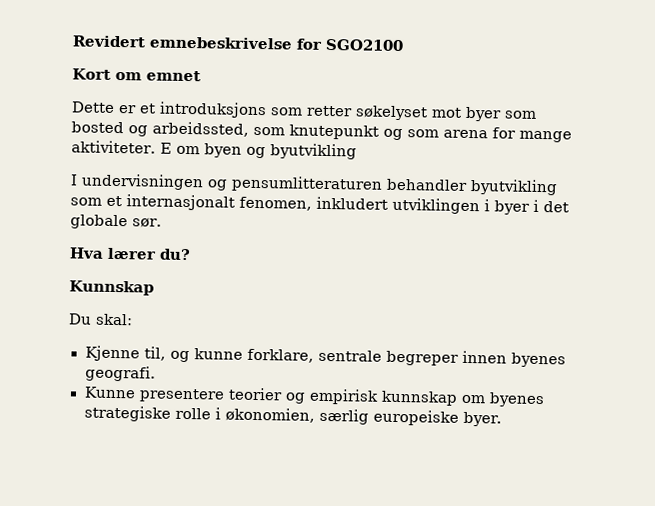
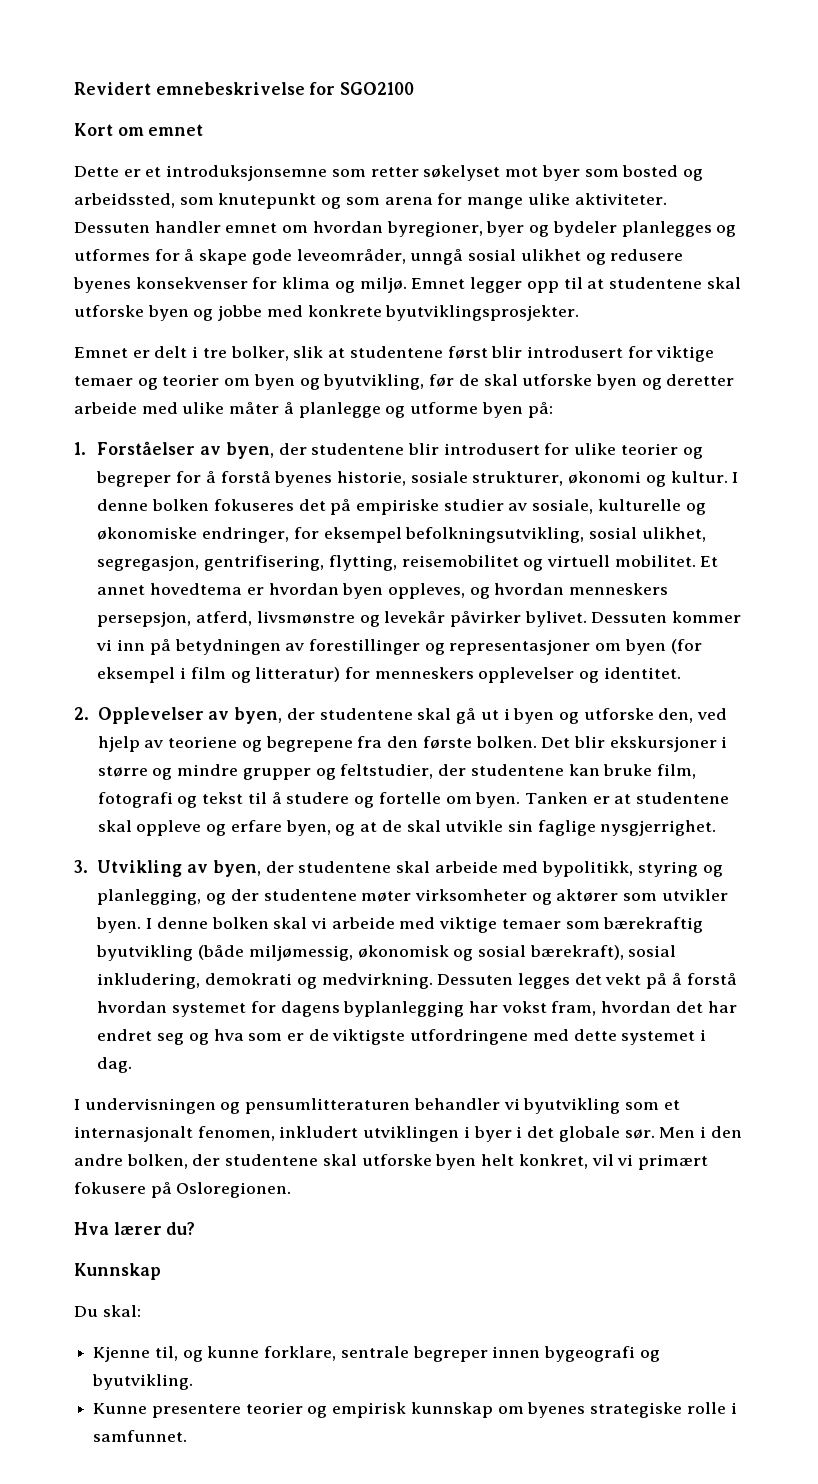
- Dette er et introduksjons som retter søkelyset mot byer som bosted og arbeidssted, som knutepunkt og som arena for mange aktiviteter. E om byen og byutvikling
+ Dette er et introduksjonsemne som retter søkelyset mot byer som bosted og arbeidssted, som knutepunkt og som arena for mange ulike aktiviteter. Dessuten handler emnet om hvordan byregioner, byer og bydeler planlegges og utformes for å skape gode leveområder, unngå sosial ulikhet og redusere byenes konsekvenser for klima og miljø. Emnet legger opp til at studentene skal utforske byen og jobbe med konkrete byutviklingsprosjekter.
+ Emnet er delt i tre bolker, slik at studentene først blir introdusert for viktige temaer og teorier om byen og byutvikling, før de skal utforske byen og deretter arbeide med ulike måter å planlegge og utforme byen på:
+ 1. Forståelser av byen, der studentene blir introdusert for ulike teorier og begreper for å forstå byenes historie, sosiale strukturer, økonomi og kultur. I denne bolken fokuseres det på empiriske studier av sosiale, kulturelle og økonomiske endringer, for eksempel befolkningsutvikling, sosial ulikhet, segregasjon, gentrifisering, flytting, reisemobilitet og virtuell mobilitet. Et annet hovedtema er hvordan byen oppleves, og hvordan menneskers persepsjon, atferd, livsmønstre og levekår påvirker bylivet. Dessuten kommer vi inn på betydningen av forestillinger og representasjoner om byen (for eksempel i film og litteratur) for menneskers opplevelser og identitet.
+ 2. Opplevelser av byen, der studentene skal gå ut i byen og utforske den, ved hjelp av teoriene og begrepene fra den første bolken. Det blir ekskursjoner i større og mindre grupper og feltstudier, der studentene kan bruke film, fotografi og tekst til å studere og fortelle om byen. Tanken er at studentene skal oppleve og erfare byen, og at de skal utvikle sin faglige nysgjerrighet.
+ 3. Utvikling av byen, der studentene skal arbeide med bypolitikk, styring og planlegging, og der studentene møter virksomheter og aktører som utvikler byen. I denne bolken skal vi arbeide med viktige temaer som bærekraftig byutvikling (både miljømessig, økonomisk og sosial bærekraft), sosial inkludering, demokrati og medvirkning. Dessuten legges det vekt på å forstå hvordan systemet for dagens byplanlegging har vokst fram, hvordan det har endret seg og hva som er de viktigste utfordringene med dette systemet i dag.
- I undervisningen og pensumlitteraturen behandler byutvikling som et internasjonalt fenomen, inkludert utviklingen i byer i det globale sør.
+ I undervisningen og pensumlitteraturen behandler vi byutvikling som et internasjonalt fenomen, inkludert utviklingen i byer i det globale sør. Men i den andre bolken, der studentene skal utforske byen helt konkret, vil vi primært fokusere på Osloregionen.
- Kjenne til, og kunne forklare, sentrale begreper innen byenes geografi.
+ Kjenne til, og kunne forklare, sentrale begreper innen bygeografi og byutvikling.
- Kunne presentere teorier og empirisk kunnskap om byenes strategiske rolle i økonomien, særlig europeiske byer.
+ Kunne presentere teorier og empirisk kunnskap om byenes strategiske rolle i samfunnet.

